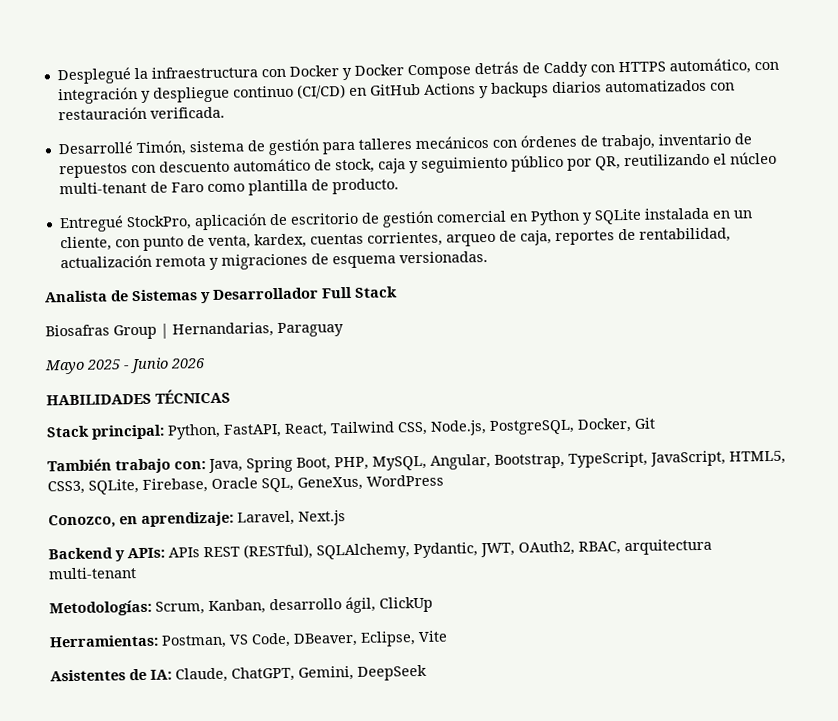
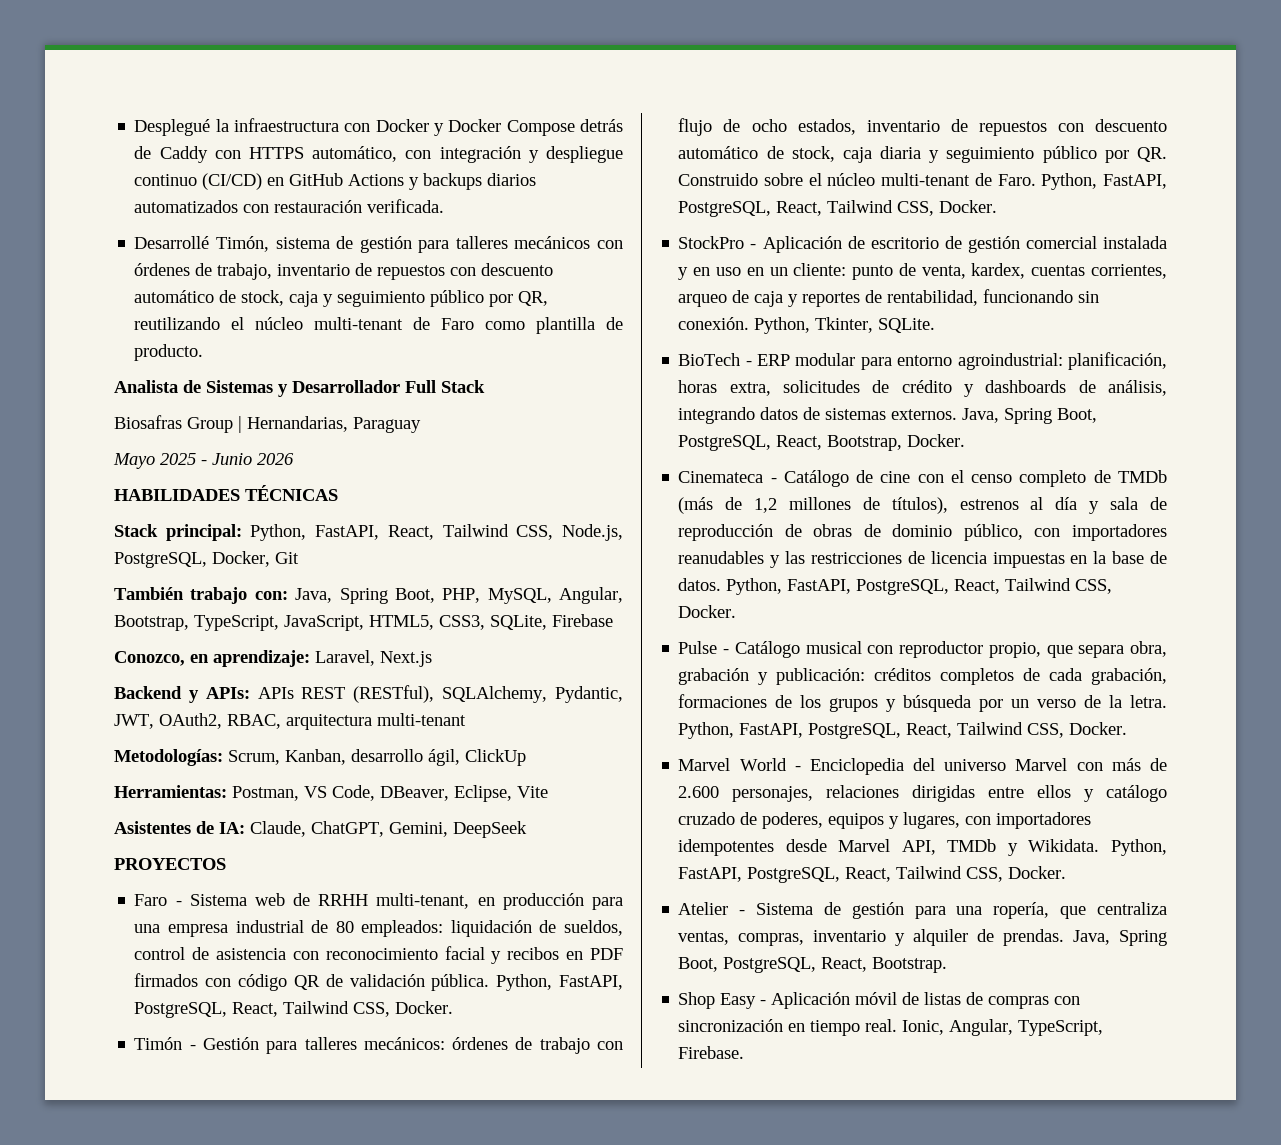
- Entregué StockPro, aplicación de escritorio de gestión comercial en Python y SQLite instalada en un cliente, con punto de venta, kardex, cuentas corrientes, arqueo de caja, reportes de rentabilidad, actualización remota y migraciones de esquema versionadas.
- También trabajo con: Java, Spring Boot, PHP, MySQL, Angular, Bootstrap, TypeScript, JavaScript, HTML5, CSS3, SQLite, Firebase, Oracle SQL, GeneXus, WordPress
+ También trabajo con: Java, Spring Boot, PHP, MySQL, Angular, Bootstrap, TypeScript, JavaScript, HTML5, CSS3, SQLite, Firebase
+ PROYECTOS
+ Faro - Sistema web de RRHH multi-tenant, en producción para una empresa industrial de 80 empleados: liquidación de sueldos, control de asistencia con reconocimiento facial y recibos en PDF firmados con código QR de validación pública. Python, FastAPI, PostgreSQL, React, Tailwind CSS, Docker.
+ Timón - Gestión para talleres mecánicos: órdenes de trabajo con flujo de ocho estados, inventario de repuestos con descuento automático de stock, caja diaria y seguimiento público por QR. Construido sobre el núcleo multi-tenant de Faro. Python, FastAPI, PostgreSQL, React, Tailwind CSS, Docker.
+ StockPro - Aplicación de escritorio de gestión comercial instalada y en uso en un cliente: punto de venta, kardex, cuentas corrientes, arqueo de caja y reportes de rentabilidad, funcionando sin conexión. Python, Tkinter, SQLite.
+ BioTech - ERP modular para entorno agroindustrial: planificación, horas extra, solicitudes de crédito y dashboards de análisis, integrando datos de sistemas externos. Java, Spring Boot, PostgreSQL, React, Bootstrap, Docker.
+ Cinemateca - Catálogo de cine con el censo completo de TMDb (más de 1,2 millones de títulos), estrenos al día y sala de reproducción de obras de dominio público, con importadores reanudables y las restricciones de licencia impuestas en la base de datos. Python, FastAPI, PostgreSQL, React, Tailwind CSS, Docker.
+ Pulse - Catálogo musical con reproductor propio, que separa obra, grabación y publicación: créditos completos de cada grabación, formaciones de los grupos y búsqueda por un verso de la letra. Python, FastAPI, PostgreSQL, React, Tailwind CSS, Docker.
+ Marvel World - Enciclopedia del universo Marvel con más de 2.600 personajes, relaciones dirigidas entre ellos y catálogo cruzado de poderes, equipos y lugares, con importadores idempotentes desde Marvel API, TMDb y Wikidata. Python, FastAPI, PostgreSQL, React, Tailwind CSS, Docker.
+ Atelier - Sistema de gestión para una ropería, que centraliza ventas, compras, inventario y alquiler de prendas. Java, Spring Boot, PostgreSQL, React, Bootstrap.
+ Shop Easy - Aplicación móvil de listas de compras con sincronización en tiempo real. Ionic, Angular, TypeScript, Firebase.

